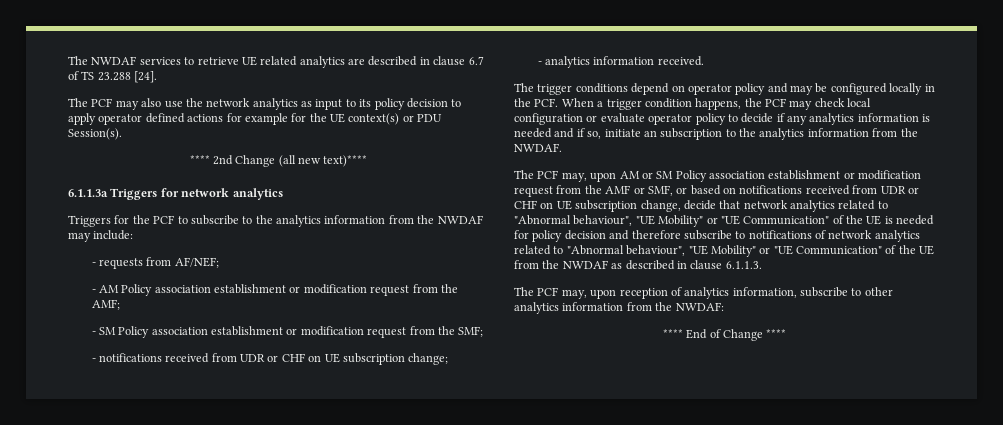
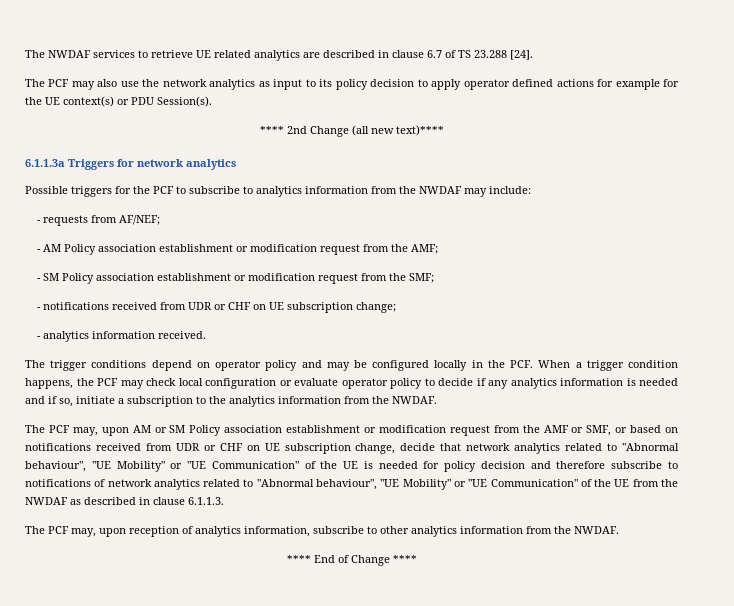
- Triggers for the PCF to subscribe to the analytics information from the NWDAF may include:
+ Possible triggers for the PCF to subscribe to analytics information from the NWDAF may include:
- The trigger conditions depend on operator policy and may be configured locally in the PCF. When a trigger condition happens, the PCF may check local configuration or evaluate operator policy to decide if any analytics information is needed and if so, initiate an subscription to the analytics information from the NWDAF.
+ The trigger conditions depend on operator policy and may be configured locally in the PCF. When a trigger condition happens, the PCF may check local configuration or evaluate operator policy to decide if any analytics information is needed and if so, initiate a subscription to the analytics information from the NWDAF.
- The PCF may, upon reception of analytics information, subscribe to other analytics information from the NWDAF:
+ The PCF may, upon reception of analytics information, subscribe to other analytics information from the NWDAF.

